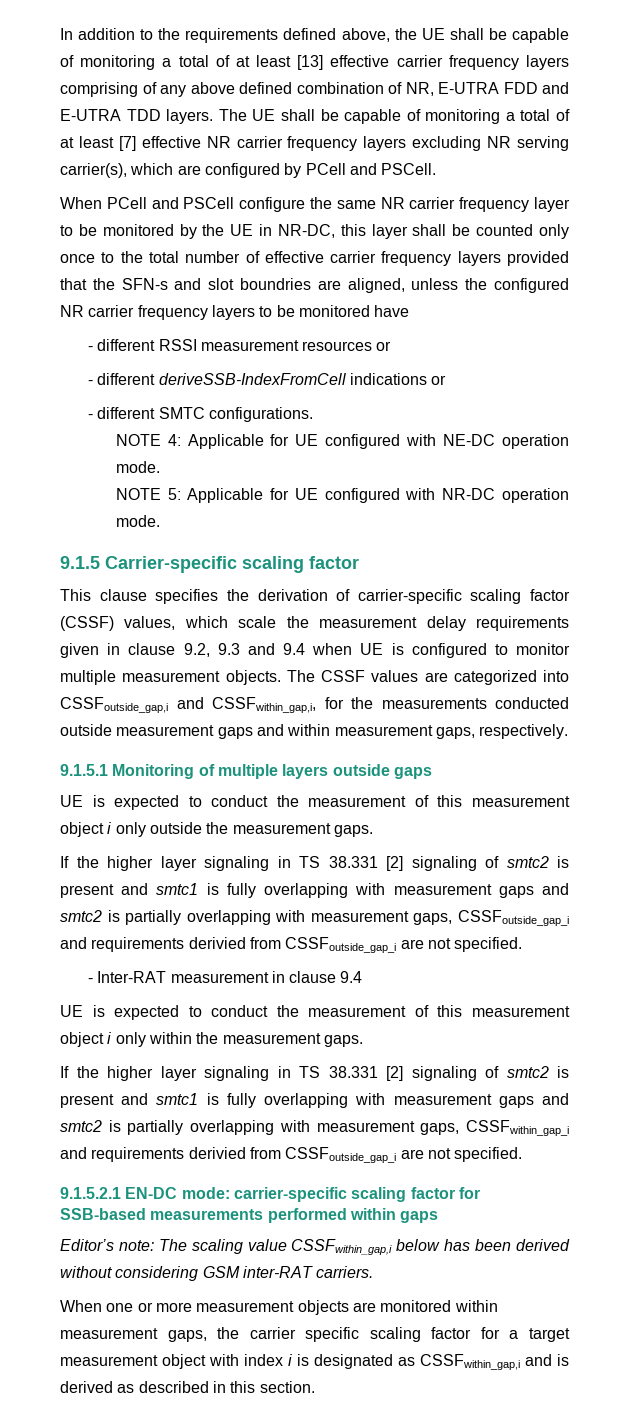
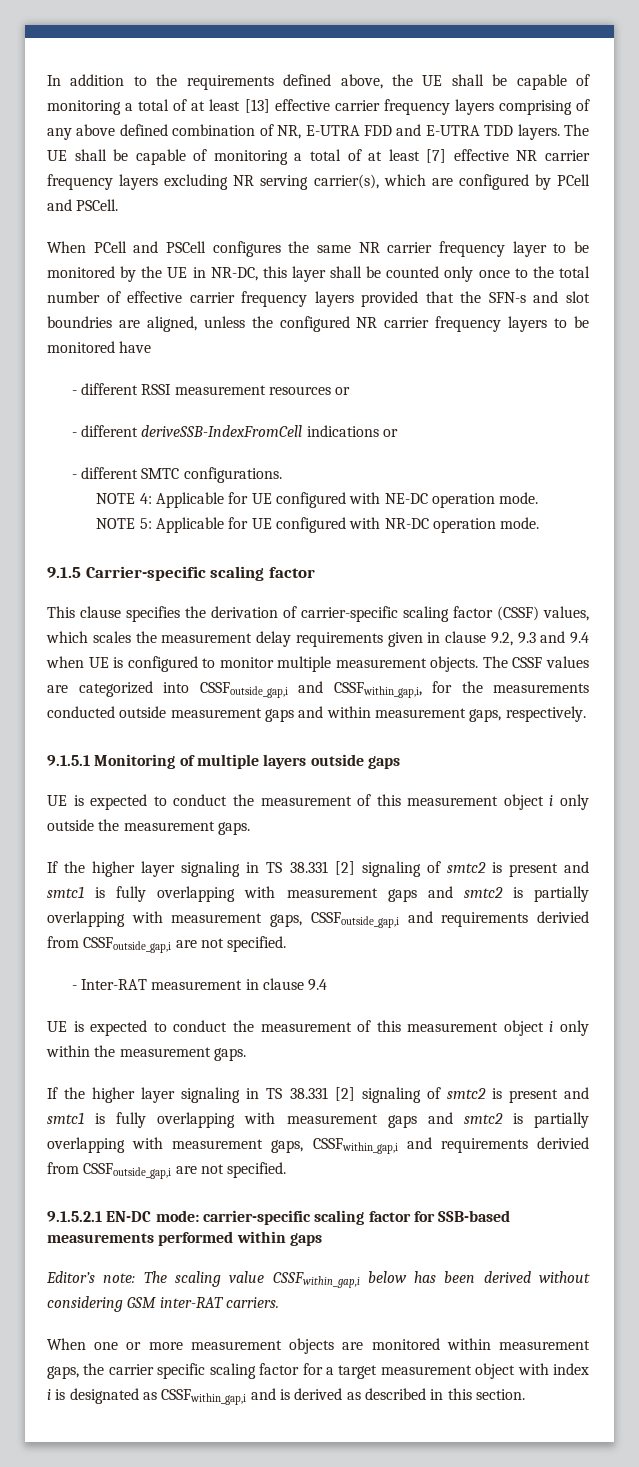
- When PCell and PSCell configure the same NR carrier frequency layer to be monitored by the UE in NR-DC, this layer shall be counted only once to the total number of effective carrier frequency layers provided that the SFN-s and slot boundries are aligned, unless the configured NR carrier frequency layers to be monitored have
+ When PCell and PSCell configures the same NR carrier frequency layer to be monitored by the UE in NR-DC, this layer shall be counted only once to the total number of effective carrier frequency layers provided that the SFN-s and slot boundries are aligned, unless the configured NR carrier frequency layers to be monitored have
- This clause specifies the derivation of carrier-specific scaling factor (CSSF) values, which scale the measurement delay requirements given in clause 9.2, 9.3 and 9.4 when UE is configured to monitor multiple measurement objects.
+ This clause specifies the derivation of carrier-specific scaling factor (CSSF) values, which scales the measurement delay requirements given in clause 9.2, 9.3 and 9.4 when UE is configured to monitor multiple measurement objects.
- If the higher layer signaling in TS 38.331 [2] signaling of smtc2 is present and smtc1 is fully overlapping with measurement gaps and smtc2 is partially overlapping with measurement gaps, CSSFoutside_gap_i and requirements derivied from CSSFoutside_gap_i are not specified.
+ If the higher layer signaling in TS 38.331 [2] signaling of smtc2 is present and smtc1 is fully overlapping with measurement gaps and smtc2 is partially overlapping with measurement gaps, CSSFoutside_gap,i and requirements derivied from CSSFoutside_gap,i are not specified.
- If the higher layer signaling in TS 38.331 [2] signaling of smtc2 is present and smtc1 is fully overlapping with measurement gaps and smtc2 is partially overlapping with measurement gaps, CSSFwithin_gap_i and requirements derivied from CSSFoutside_gap_i are not specified.
+ If the higher layer signaling in TS 38.331 [2] signaling of smtc2 is present and smtc1 is fully overlapping with measurement gaps and smtc2 is partially overlapping with measurement gaps, CSSFwithin_gap,i and requirements derivied from CSSFoutside_gap,i are not specified.

